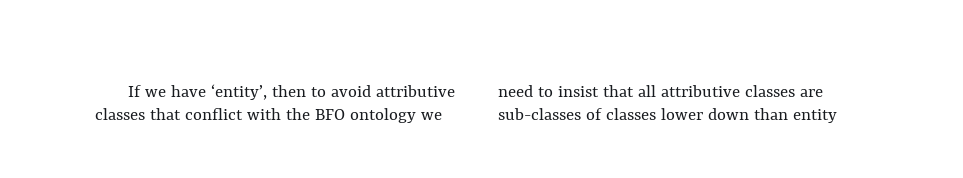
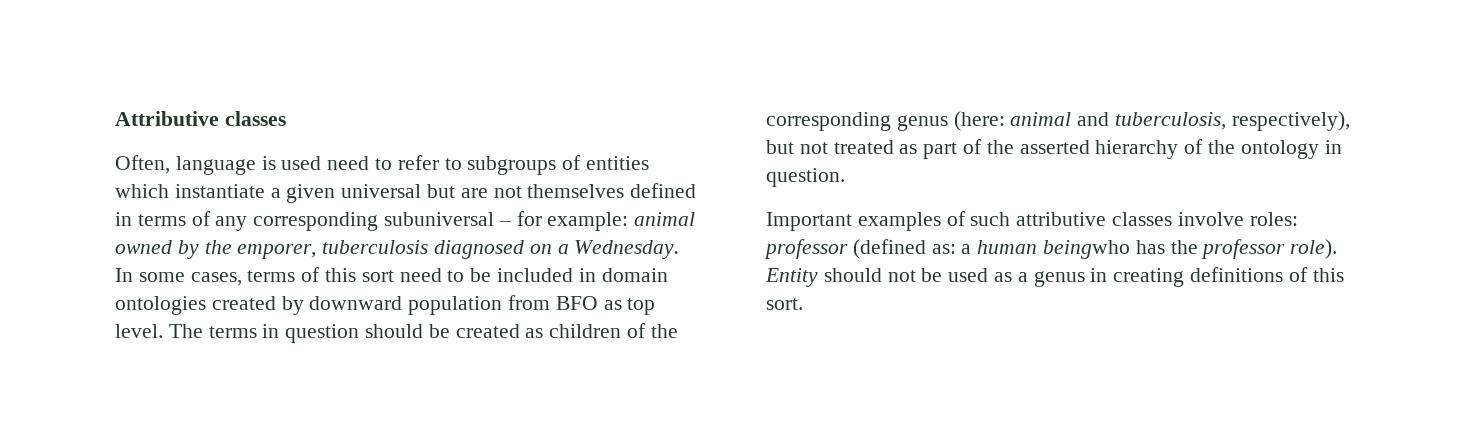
- If we have ‘entity’, then to avoid attributive classes that conflict with the BFO ontology we need to insist that all attributive classes are sub-classes of classes lower down than entity
+ Attributive classes
+ Often, language is used need to refer to subgroups of entities which instantiate a given universal but are not themselves defined in terms of any corresponding subuniversal – for example: animal owned by the emporer, tuberculosis diagnosed on a Wednesday. In some cases, terms of this sort need to be included in domain ontologies created by downward population from BFO as top level. The terms in question should be created as children of the corresponding genus (here: animal and tuberculosis, respectively), but not treated as part of the asserted hierarchy of the ontology in question.
+ Important examples of such attributive classes involve roles: professor (defined as: a human beingwho has the professor role). Entity should not be used as a genus in creating definitions of this sort.

